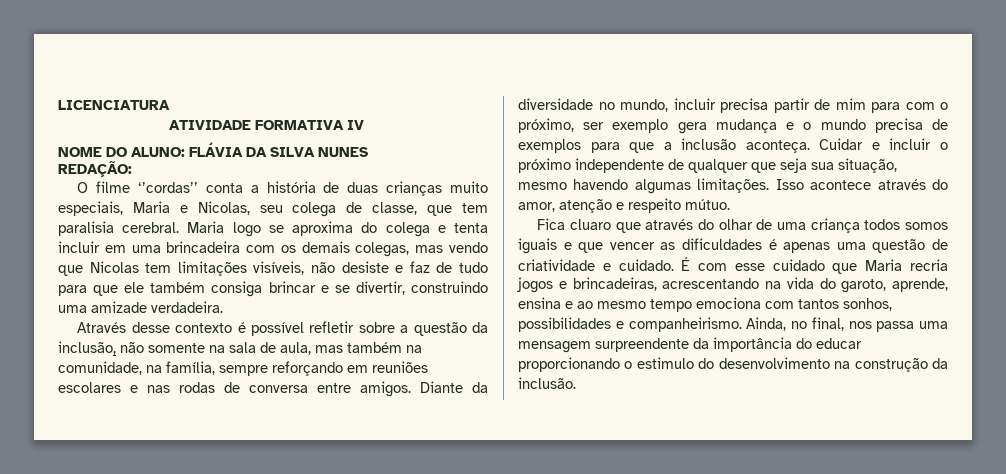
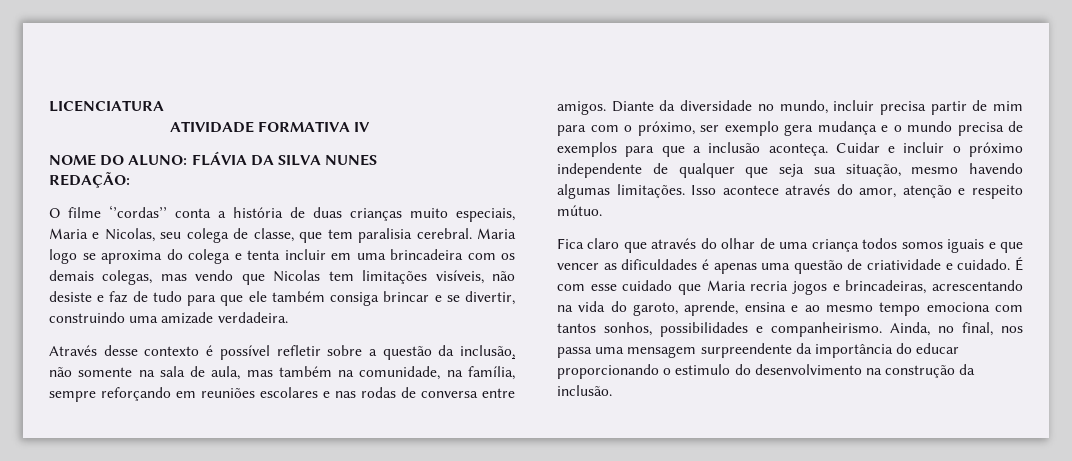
- Fica cluaro que através do olhar de uma criança todos somos iguais e que vencer as dificuldades é apenas uma questão de criatividade e cuidado.
+ Fica claro que através do olhar de uma criança todos somos iguais e que vencer as dificuldades é apenas uma questão de criatividade e cuidado.

